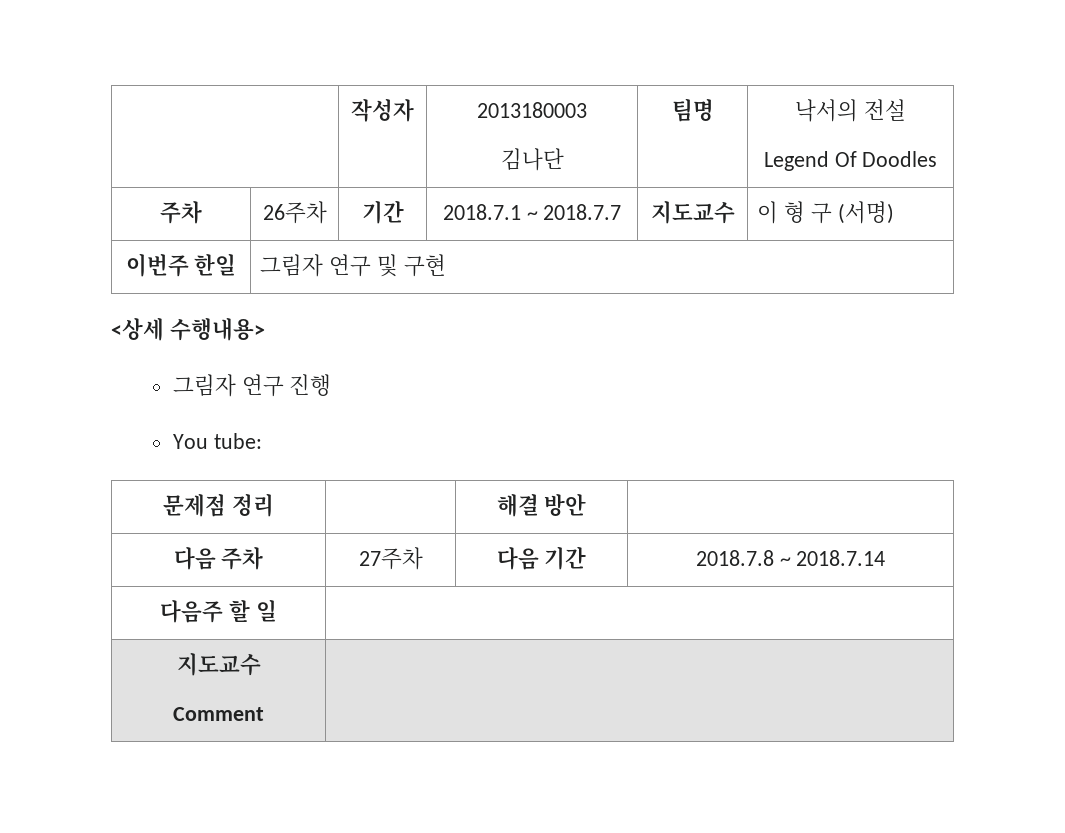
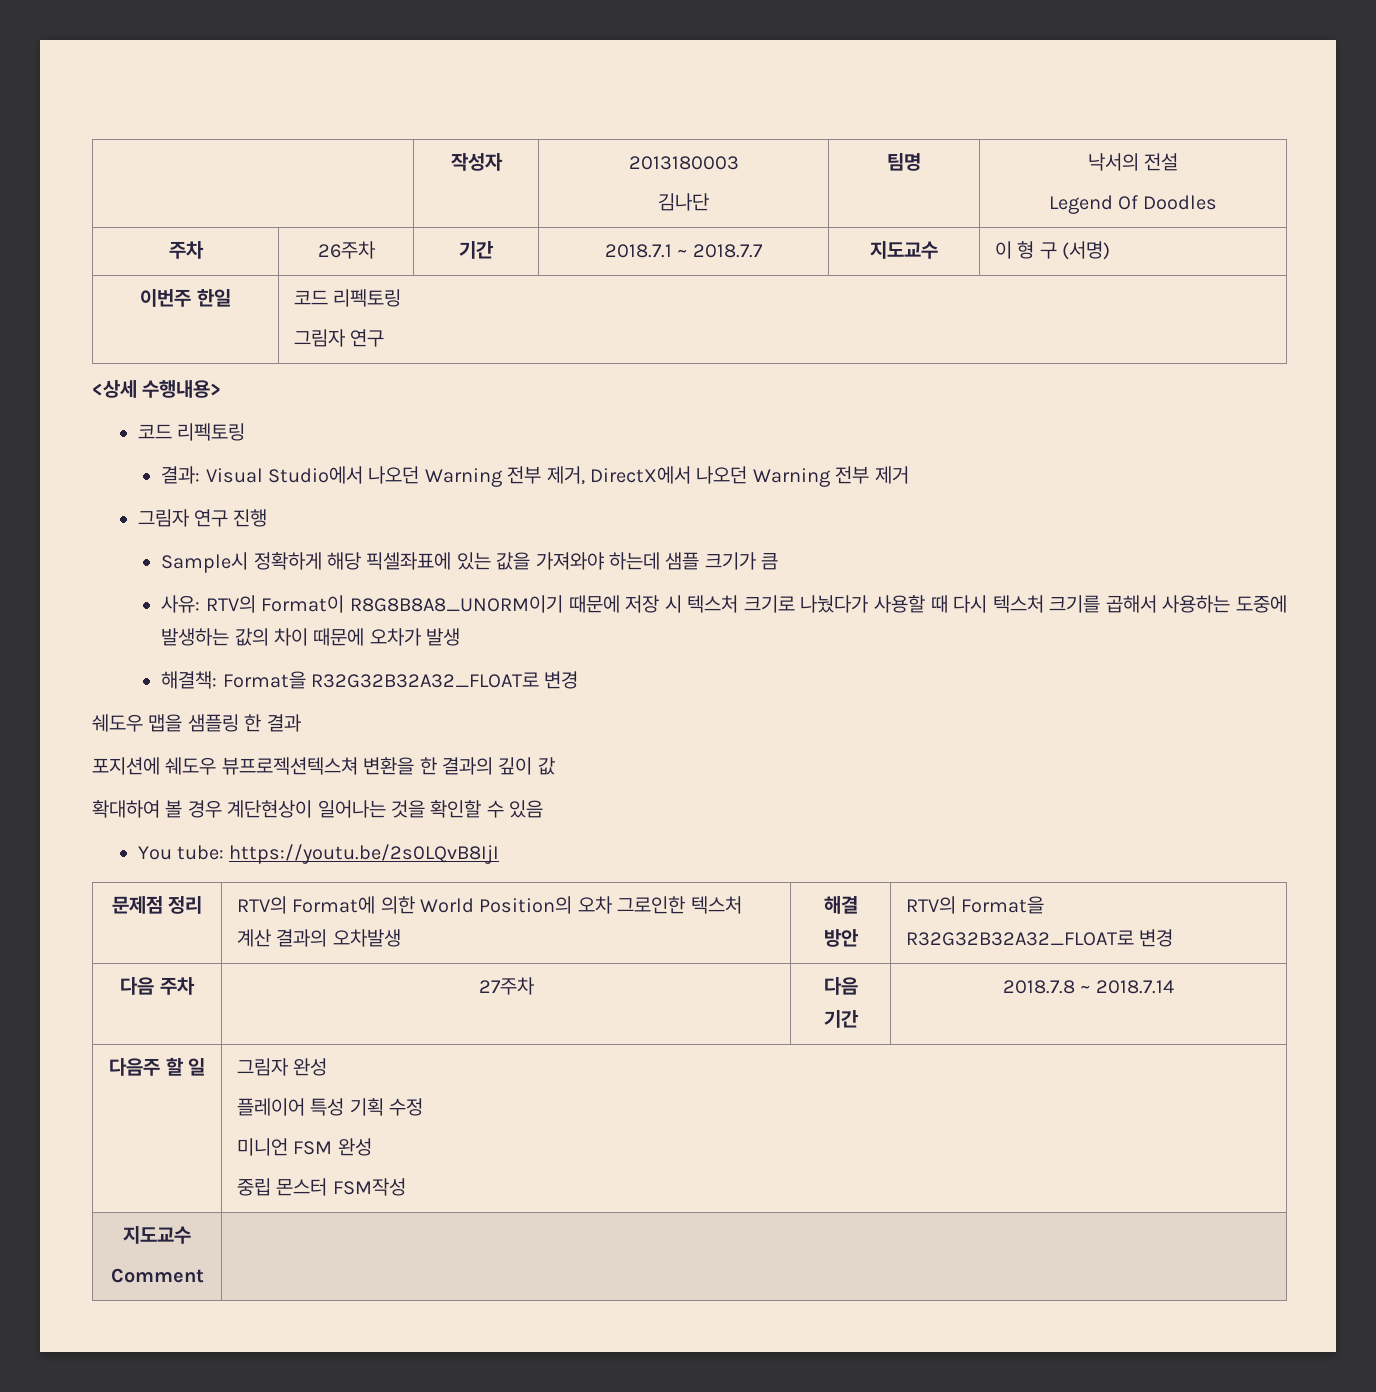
- 이번주 한일 | 그림자 연구 및 구현
+ 이번주 한일 | 코드 리펙토링
+ 그림자 연구
  <상세 수행내용>
+ 코드 리펙토링
+ 결과: Visual Studio에서 나오던 Warning 전부 제거, DirectX에서 나오던 Warning 전부 제거
  그림자 연구 진행
+ Sample시 정확하게 해당 픽셀좌표에 있는 값을 가져와야 하는데 샘플 크기가 큼
+ 사유: RTV의 Format이 R8G8B8A8_UNORM이기 때문에 저장 시 텍스처 크기로 나눴다가 사용할 때 다시 텍스처 크기를 곱해서 사용하는 도중에 발생하는 값의 차이 때문에 오차가 발생
+ 해결책: Format을 R32G32B32A32_FLOAT로 변경
+ 쉐도우 맵을 샘플링 한 결과
+ 포지션에 쉐도우 뷰프로젝션텍스쳐 변환을 한 결과의 깊이 값
+ 확대하여 볼 경우 계단현상이 일어나는 것을 확인할 수 있음
- You tube:
+ You tube: https://youtu.be/2s0LQvB8IjI
- 문제점 정리 | | 해결 방안 |
+ 문제점 정리 | RTV의 Format에 의한 World Position의 오차 그로인한 텍스처 계산 결과의 오차발생 | 해결 방안 | RTV의 Format을 R32G32B32A32_FLOAT로 변경
- 다음주 할 일 |
+ 다음주 할 일 | 그림자 완성
+ 플레이어 특성 기획 수정
+ 미니언 FSM 완성
+ 중립 몬스터 FSM작성

